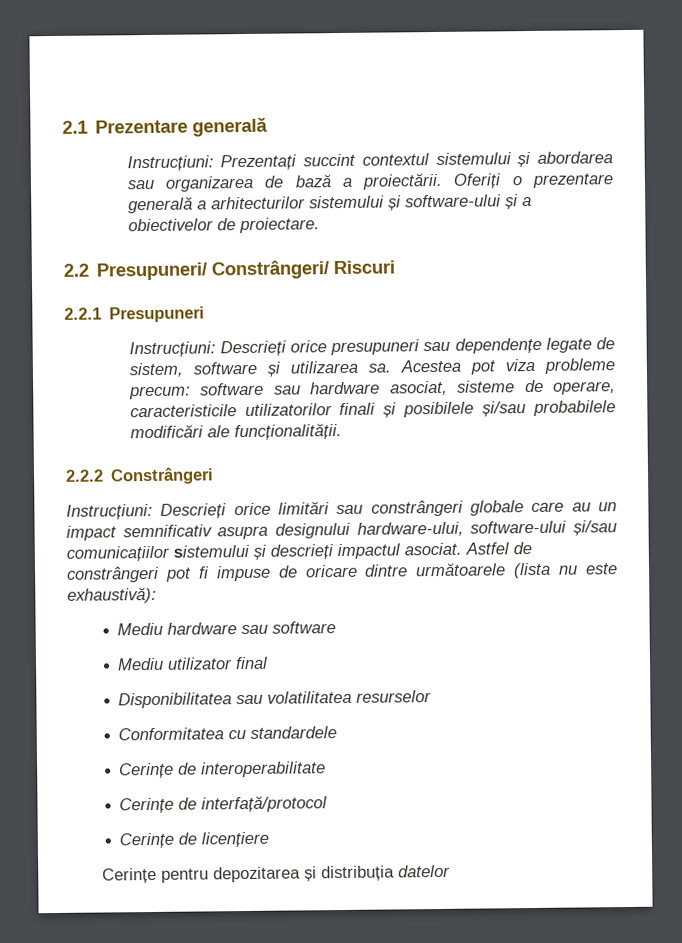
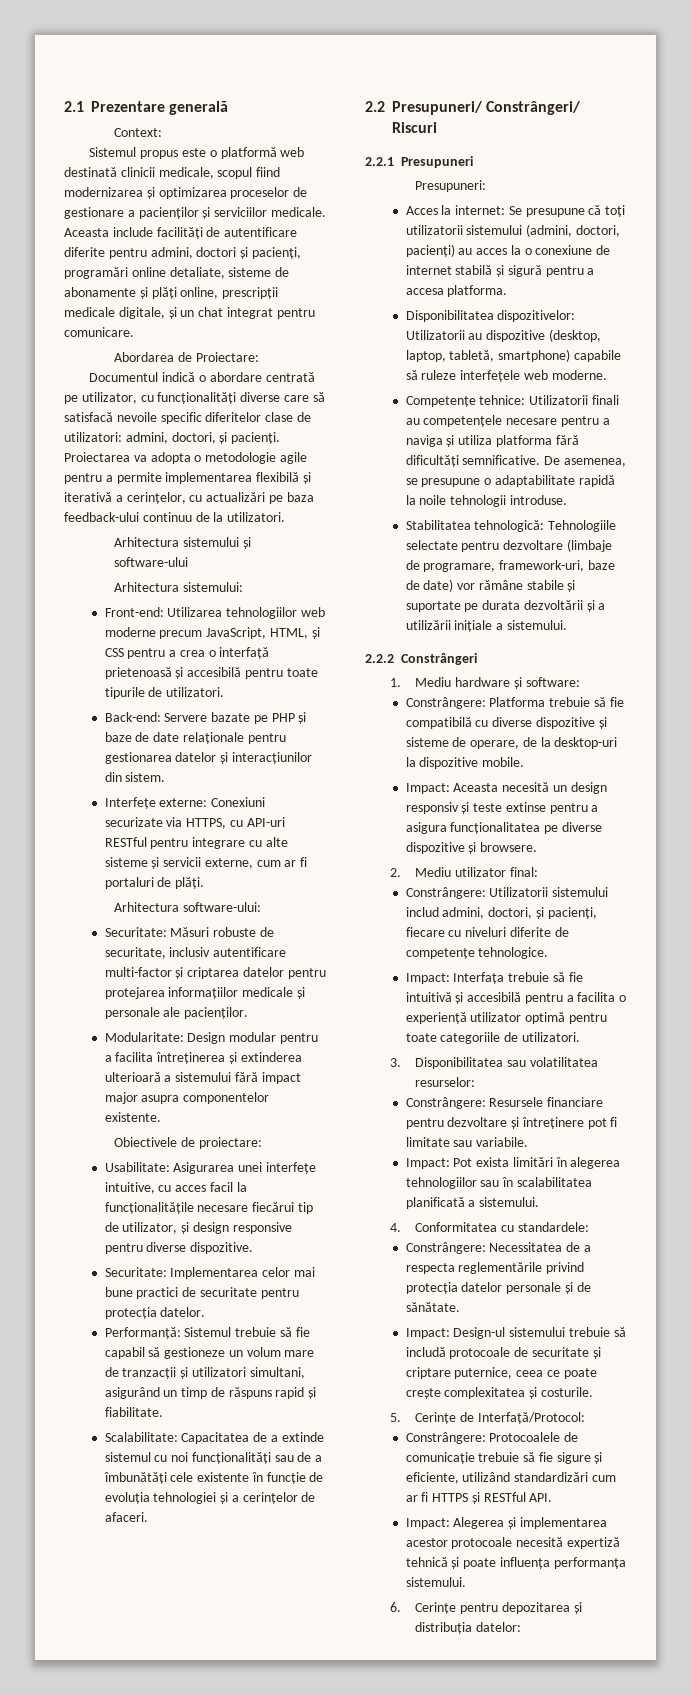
- Instrucțiuni: Prezentați succint contextul sistemului și abordarea sau organizarea de bază a proiectării. Oferiți o prezentare generală a arhitecturilor sistemului și software-ului și a obiectivelor de proiectare.
+ Context:
+ Sistemul propus este o platformă web destinată clinicii medicale, scopul fiind modernizarea și optimizarea proceselor de gestionare a pacienților și serviciilor medicale. Aceasta include facilități de autentificare diferite pentru admini, doctori și pacienți, programări online detaliate, sisteme de abonamente și plăți online, prescripții medicale digitale, și un chat integrat pentru comunicare.
+ Abordarea de Proiectare:
+ Documentul indică o abordare centrată pe utilizator, cu funcționalități diverse care să satisfacă nevoile specific diferitelor clase de utilizatori: admini, doctori, și pacienți. Proiectarea va adopta o metodologie agile pentru a permite implementarea flexibilă și iterativă a cerințelor, cu actualizări pe baza feedback-ului continuu de la utilizatori.
+ Arhitectura sistemului și software-ului
+ Arhitectura sistemului:
+ Front-end: Utilizarea tehnologiilor web moderne precum JavaScript, HTML, și CSS pentru a crea o interfață prietenoasă și accesibilă pentru toate tipurile de utilizatori.
+ Back-end: Servere bazate pe PHP și baze de date relaționale pentru gestionarea datelor și interacțiunilor din sistem.
+ Interfețe externe: Conexiuni securizate via HTTPS, cu API-uri RESTful pentru integrare cu alte sisteme și servicii externe, cum ar fi portaluri de plăți.
+ Arhitectura software-ului:
+ Securitate: Măsuri robuste de securitate, inclusiv autentificare multi-factor și criptarea datelor pentru protejarea informațiilor medicale și personale ale pacienților.
+ Modularitate: Design modular pentru a facilita întreținerea și extinderea ulterioară a sistemului fără impact major asupra componentelor existente.
+ Obiectivele de proiectare:
+ Usabilitate: Asigurarea unei interfețe intuitive, cu acces facil la funcționalitățile necesare fiecărui tip de utilizator, și design responsive pentru diverse dispozitive.
+ Securitate: Implementarea celor mai bune practici de securitate pentru protecția datelor.
+ Performanță: Sistemul trebuie să fie capabil să gestioneze un volum mare de tranzacții și utilizatori simultani, asigurând un timp de răspuns rapid și fiabilitate.
+ Scalabilitate: Capacitatea de a extinde sistemul cu noi funcționalități sau de a îmbunătăți cele existente în funcție de evoluția tehnologiei și a cerințelor de afaceri.
- Instrucțiuni: Descrieți orice presupuneri sau dependențe legate de sistem, software și utilizarea sa. Acestea pot viza probleme precum: software sau hardware asociat, sisteme de operare, caracteristicile utilizatorilor finali și posibilele și/sau probabilele modificări ale funcționalității.
+ Presupuneri:
+ Acces la internet: Se presupune că toți utilizatorii sistemului (admini, doctori, pacienți) au acces la o conexiune de internet stabilă și sigură pentru a accesa platforma.
+ Disponibilitatea dispozitivelor: Utilizatorii au dispozitive (desktop, laptop, tabletă, smartphone) capabile să ruleze interfețele web moderne.
+ Competențe tehnice: Utilizatorii finali au competențele necesare pentru a naviga și utiliza platforma fără dificultăți semnificative. De asemenea, se presupune o adaptabilitate rapidă la noile tehnologii introduse.
+ Stabilitatea tehnologică: Tehnologiile selectate pentru dezvoltare (limbaje de programare, framework-uri, baze de date) vor rămâne stabile și suportate pe durata dezvoltării și a utilizării inițiale a sistemului.
  2.2.2 Constrângeri
- Instrucțiuni: Descrieți orice limitări sau constrângeri globale care au un impact semnificativ asupra designului hardware-ului, software-ului și/sau comunicațiilor sistemului și descrieți impactul asociat. Astfel de constrângeri pot fi impuse de oricare dintre următoarele (lista nu este exhaustivă):
- Mediu hardware sau software
- Mediu utilizator final
- Disponibilitatea sau volatilitatea resurselor
- Conformitatea cu standardele
- Cerințe de interoperabilitate
- Cerințe de interfață/protocol
- Cerințe de licențiere
- Cerințe pentru depozitarea și distribuția datelor
+ 1. Mediu hardware și software:
+ Constrângere: Platforma trebuie să fie compatibilă cu diverse dispozitive și sisteme de operare, de la desktop-uri la dispozitive mobile.
+ Impact: Aceasta necesită un design responsiv și teste extinse pentru a asigura funcționalitatea pe diverse dispozitive și browsere.
+ 2. Mediu utilizator final:
+ Constrângere: Utilizatorii sistemului includ admini, doctori, și pacienți, fiecare cu niveluri diferite de competențe tehnologice.
+ Impact: Interfața trebuie să fie intuitivă și accesibilă pentru a facilita o experiență utilizator optimă pentru toate categoriile de utilizatori.
+ 3. Disponibilitatea sau volatilitatea resurselor:
+ Constrângere: Resursele financiare pentru dezvoltare și întreținere pot fi limitate sau variabile.
+ Impact: Pot exista limitări în alegerea tehnologiilor sau în scalabilitatea planificată a sistemului.
+ 4. Conformitatea cu standardele:
+ Constrângere: Necessitatea de a respecta reglementările privind protecția datelor personale și de sănătate.
+ Impact: Design-ul sistemului trebuie să includă protocoale de securitate și criptare puternice, ceea ce poate crește complexitatea și costurile.
+ 5. Cerințe de Interfață/Protocol:
+ Constrângere: Protocoalele de comunicație trebuie să fie sigure și eficiente, utilizând standardizări cum ar fi HTTPS și RESTful API.
+ Impact: Alegerea și implementarea acestor protocoale necesită expertiză tehnică și poate influența performanța sistemului.
+ 6. Cerințe pentru depozitarea și distribuția datelor:

